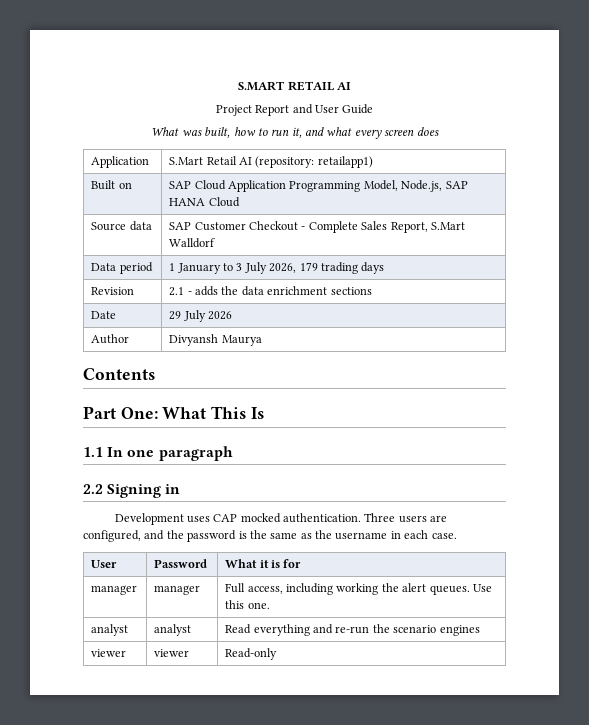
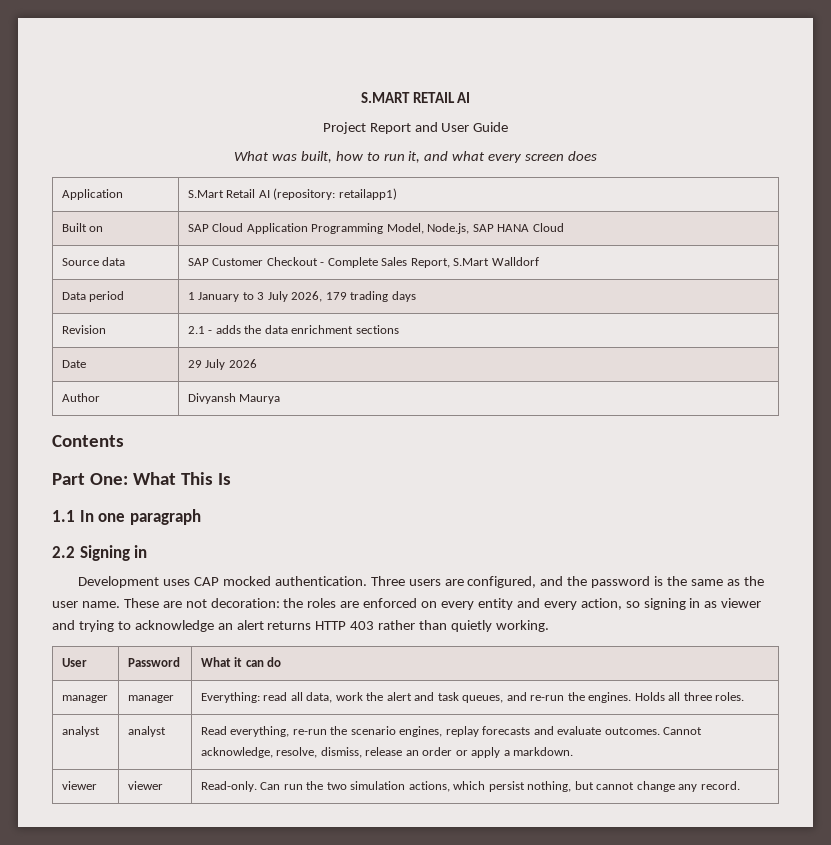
- Three users are configured, and the password is the same as the username in each case.
+ Three users are configured, and the password is the same as the user name. These are not decoration: the roles are enforced on every entity and every action, so signing in as viewer and trying to acknowledge an alert returns HTTP 403 rather than quietly working.
- User | Password | What it is for
+ User | Password | What it can do
- manager | manager | Full access, including working the alert queues. Use this one.
+ manager | manager | Everything: read all data, work the alert and task queues, and re-run the engines. Holds all three roles.
- analyst | analyst | Read everything and re-run the scenario engines
- viewer | viewer | Read-only
+ analyst | analyst | Read everything, re-run the scenario engines, replay forecasts and evaluate outcomes. Cannot acknowledge, resolve, dismiss, release an order or apply a markdown.
+ viewer | viewer | Read-only. Can run the two simulation actions, which persist nothing, but cannot change any record.

